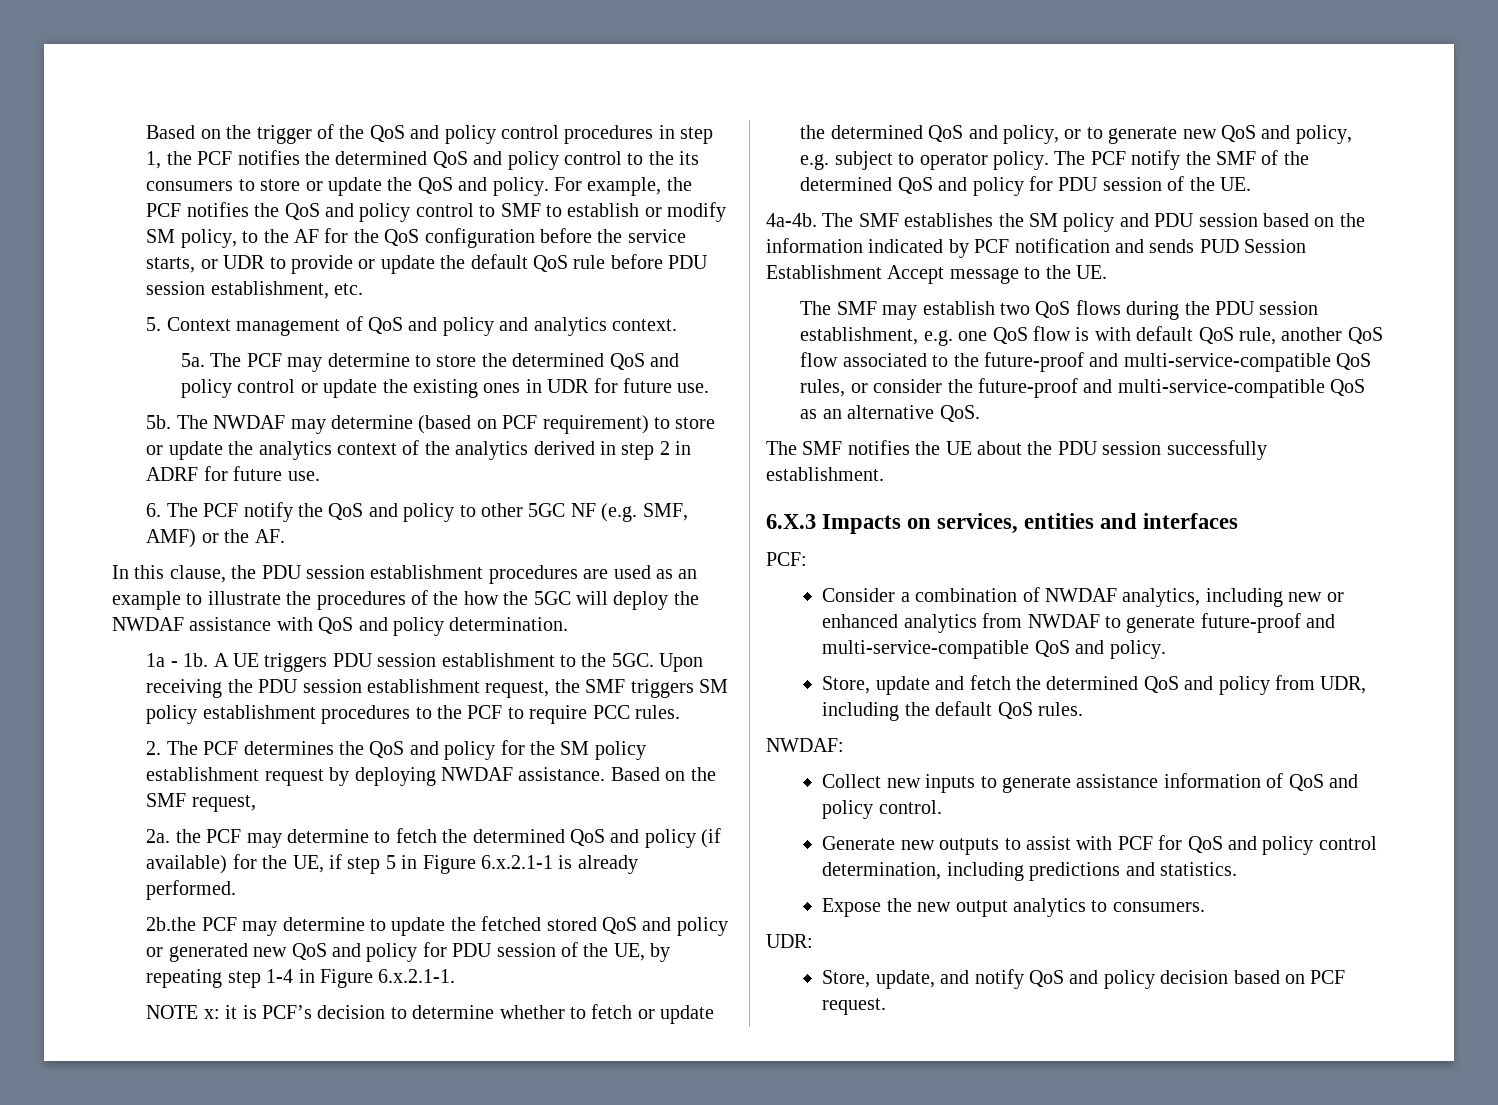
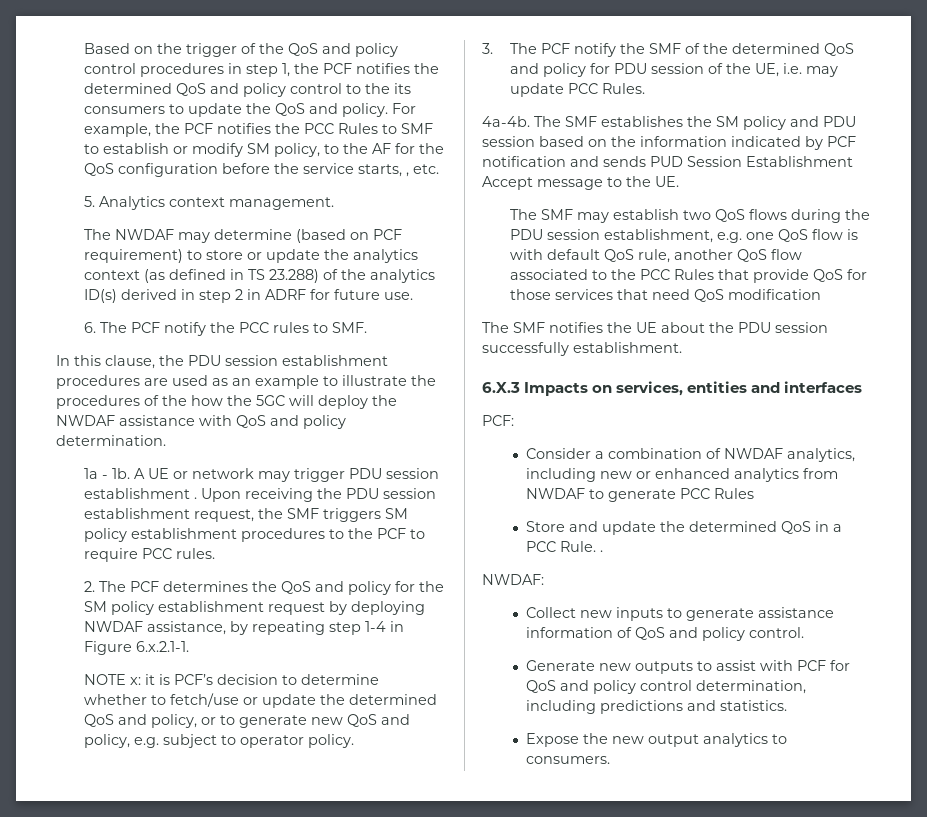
- Based on the trigger of the QoS and policy control procedures in step 1, the PCF notifies the determined QoS and policy control to the its consumers to store or update the QoS and policy.
+ Based on the trigger of the QoS and policy control procedures in step 1, the PCF notifies the determined QoS and policy control to the its consumers to update the QoS and policy.
- For example, the PCF notifies the QoS and policy control to SMF to establish or modify SM policy, to the AF for the QoS configuration before the service starts, or UDR to provide or update the default QoS rule before PDU session establishment, etc.
- 5. Context management of QoS and policy and analytics context.
- 5a. The PCF may determine to store the determined QoS and policy control or update the existing ones in UDR for future use.
- 5b. The NWDAF may determine (based on PCF requirement) to store or update the analytics context of the analytics derived in step 2 in ADRF for future use.
+ For example, the PCF notifies the PCC Rules to SMF to establish or modify SM policy, to the AF for the QoS configuration before the service starts, , etc.
+ 5. Analytics context management.
+ The NWDAF may determine (based on PCF requirement) to store or update the analytics context (as defined in TS 23.288) of the analytics ID(s) derived in step 2 in ADRF for future use.
- 6. The PCF notify the QoS and policy to other 5GC NF (e.g. SMF, AMF) or the AF.
+ 6. The PCF notify the PCC rules to SMF.
- A UE triggers PDU session establishment to the 5GC.
+ A UE or network may trigger PDU session establishment .
- 2. The PCF determines the QoS and policy for the SM policy establishment request by deploying NWDAF assistance. Based on the SMF request,
- 2a. the PCF may determine to fetch the determined QoS and policy (if available) for the UE, if step 5 in Figure 6.x.2.1-1 is already performed.
- 2b.the PCF may determine to update the fetched stored QoS and policy or generated new QoS and policy for PDU session of the UE, by repeating step 1-4 in Figure 6.x.2.1-1.
+ 2. The PCF determines the QoS and policy for the SM policy establishment request by deploying NWDAF assistance, by repeating step 1-4 in Figure 6.x.2.1-1.
- NOTE x: it is PCF’s decision to determine whether to fetch or update the determined QoS and policy, or to generate new QoS and policy, e.g. subject to operator policy. The PCF notify the SMF of the determined QoS and policy for PDU session of the UE.
+ NOTE x: it is PCF’s decision to determine whether to fetch/use or update the determined QoS and policy, or to generate new QoS and policy, e.g. subject to operator policy.
+ 3. The PCF notify the SMF of the determined QoS and policy for PDU session of the UE, i.e. may update PCC Rules.
- The SMF may establish two QoS flows during the PDU session establishment, e.g. one QoS flow is with default QoS rule, another QoS flow associated to the future-proof and multi-service-compatible QoS rules, or consider the future-proof and multi-service-compatible QoS as an alternative QoS.
+ The SMF may establish two QoS flows during the PDU session establishment, e.g. one QoS flow is with default QoS rule, another QoS flow associated to the PCC Rules that provide QoS for those services that need QoS modification
- Consider a combination of NWDAF analytics, including new or enhanced analytics from NWDAF to generate future-proof and multi-service-compatible QoS and policy.
- Store, update and fetch the determined QoS and policy from UDR, including the default QoS rules.
+ Consider a combination of NWDAF analytics, including new or enhanced analytics from NWDAF to generate PCC Rules
+ Store and update the determined QoS in a PCC Rule. .
- UDR:
- Store, update, and notify QoS and policy decision based on PCF request.

